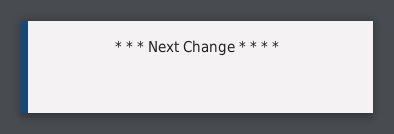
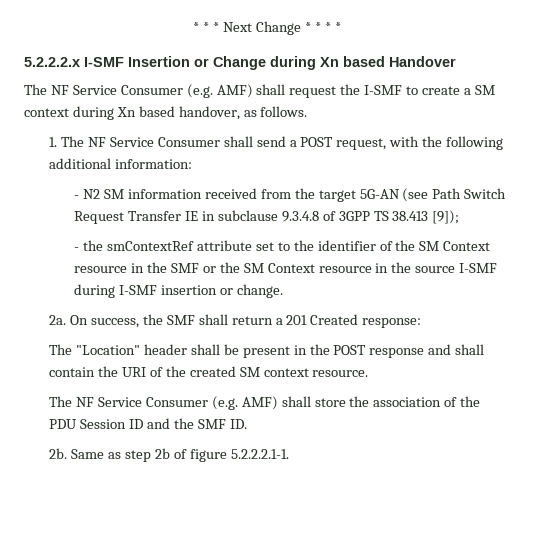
+ 5.2.2.2.x I-SMF Insertion or Change during Xn based Handover
+ The NF Service Consumer (e.g. AMF) shall request the I-SMF to create a SM context during Xn based handover, as follows.
+ 1. The NF Service Consumer shall send a POST request, with the following additional information:
+ - N2 SM information received from the target 5G-AN (see Path Switch Request Transfer IE in subclause 9.3.4.8 of 3GPP TS 38.413 [9]);
+ - the smContextRef attribute set to the identifier of the SM Context resource in the SMF or the SM Context resource in the source I-SMF during I-SMF insertion or change.
+ 2a. On success, the SMF shall return a 201 Created response:
+ The "Location" header shall be present in the POST response and shall contain the URI of the created SM context resource.
+ The NF Service Consumer (e.g. AMF) shall store the association of the PDU Session ID and the SMF ID.
+ 2b. Same as step 2b of figure 5.2.2.2.1-1.

